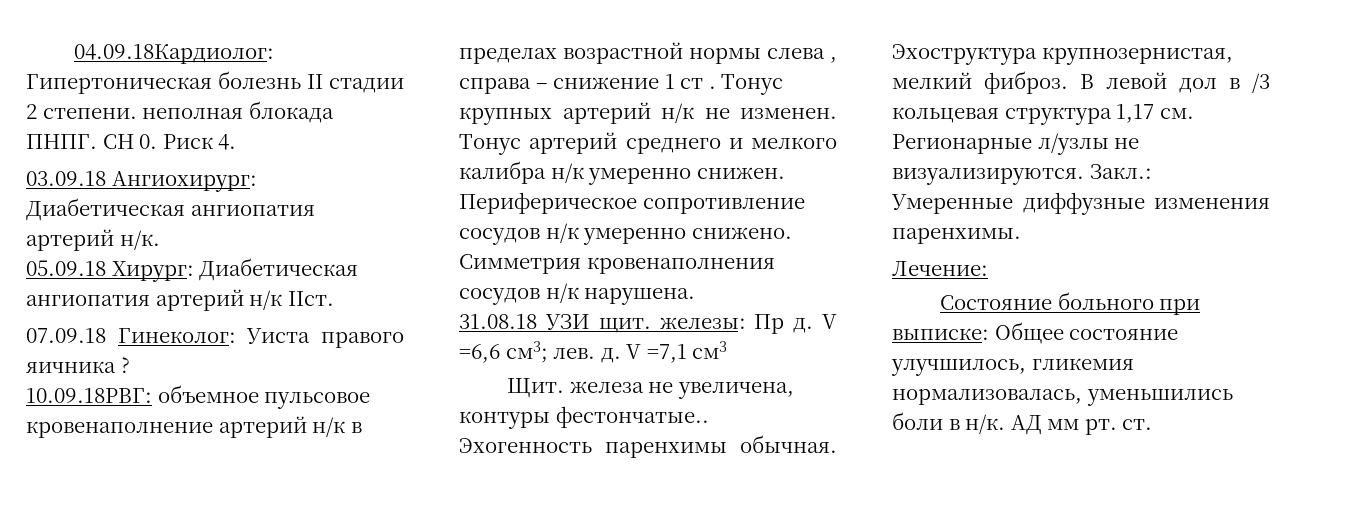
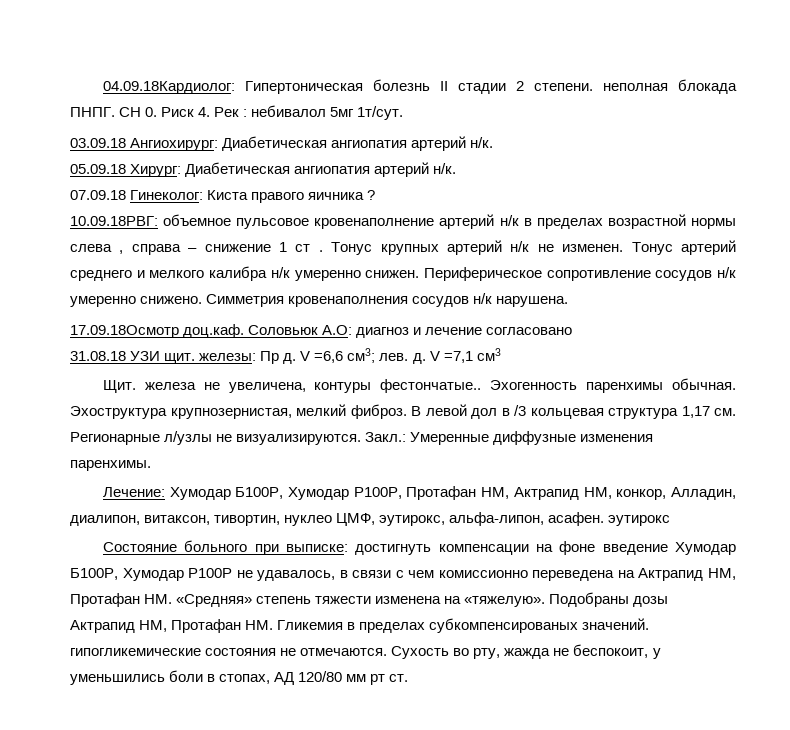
- СН 0. Риск 4.
+ СН 0. Риск 4. Рек : небивалол 5мг 1т/сут.
- 05.09.18 Хирург: Диабетическая ангиопатия артерий н/к IIcт.
+ 05.09.18 Хирург: Диабетическая ангиопатия артерий н/к.
- 07.09.18 Гинеколог: Уиста правого яичника ?
+ 07.09.18 Гинеколог: Киста правого яичника ?
+ 17.09.18Осмотр доц.каф. Соловьюк А.О: диагноз и лечение согласовано
- Лечение:
- Состояние больного при выписке: Общее состояние улучшилось, гликемия нормализовалась, уменьшились боли в н/к. АД мм рт. ст.
+ Лечение: Хумодар Б100Р, Хумодар Р100Р, Протафан НМ, Актрапид НМ, конкор, Алладин, диалипон, витаксон, тивортин, нуклео ЦМФ, эутирокс, альфа-липон, асафен. эутирокс
+ Состояние больного при выписке: достигнуть компенсации на фоне введение Хумодар Б100Р, Хумодар Р100Р не удавалось, в связи с чем комиссионно переведена на Актрапид НМ, Протафан НМ. «Средняя» степень тяжести изменена на «тяжелую». Подобраны дозы Актрапид НМ, Протафан НМ. Гликемия в пределах субкомпенсированых значений. гипогликемические состояния не отмечаются. Сухость во рту, жажда не беспокоит, у уменьшились боли в стопах, АД 120/80 мм рт ст.

